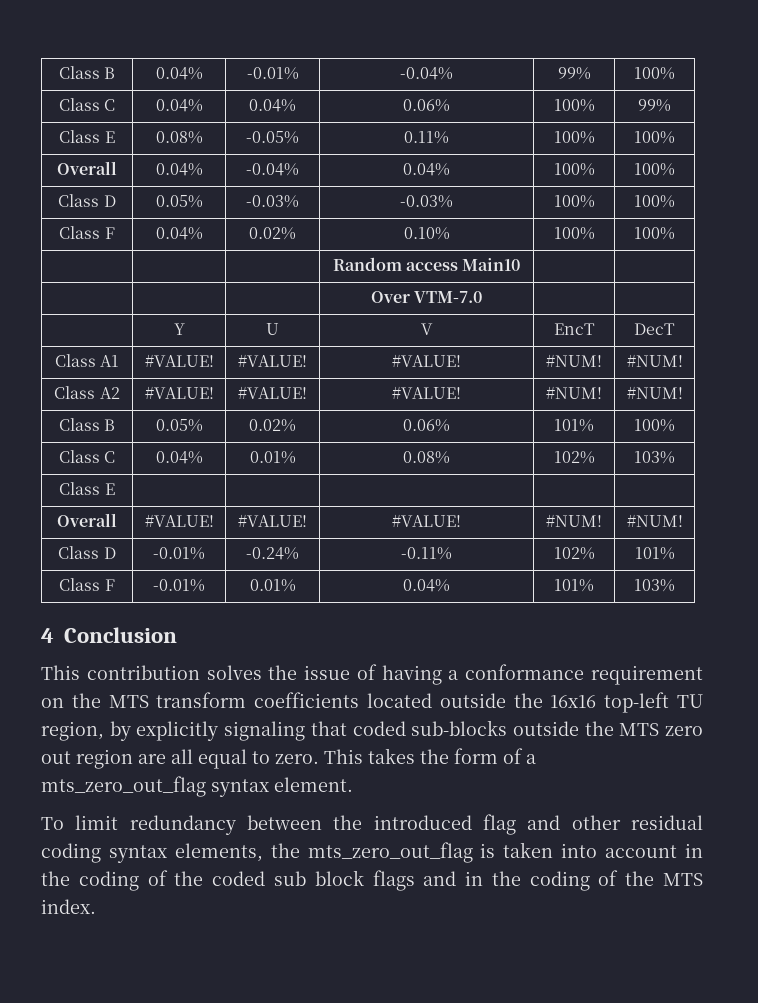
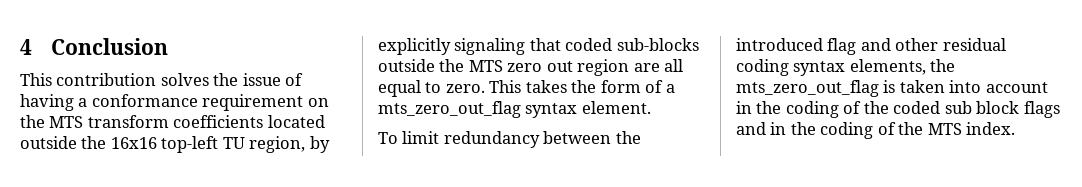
- Class B | 0.04% | -0.01% | -0.04% | 99% | 100%
- Class C | 0.04% | 0.04% | 0.06% | 100% | 99%
- Class E | 0.08% | -0.05% | 0.11% | 100% | 100%
- Overall | 0.04% | -0.04% | 0.04% | 100% | 100%
- Class D | 0.05% | -0.03% | -0.03% | 100% | 100%
- Class F | 0.04% | 0.02% | 0.10% | 100% | 100%
- | | | Random access Main10 | |
- | | | Over VTM-7.0 | |
- | Y | U | V | EncT | DecT
- Class A1 | #VALUE! | #VALUE! | #VALUE! | #NUM! | #NUM!
- Class A2 | #VALUE! | #VALUE! | #VALUE! | #NUM! | #NUM!
- Class B | 0.05% | 0.02% | 0.06% | 101% | 100%
- Class C | 0.04% | 0.01% | 0.08% | 102% | 103%
- Class E | | | | |
- Overall | #VALUE! | #VALUE! | #VALUE! | #NUM! | #NUM!
- Class D | -0.01% | -0.24% | -0.11% | 102% | 101%
- Class F | -0.01% | 0.01% | 0.04% | 101% | 103%

